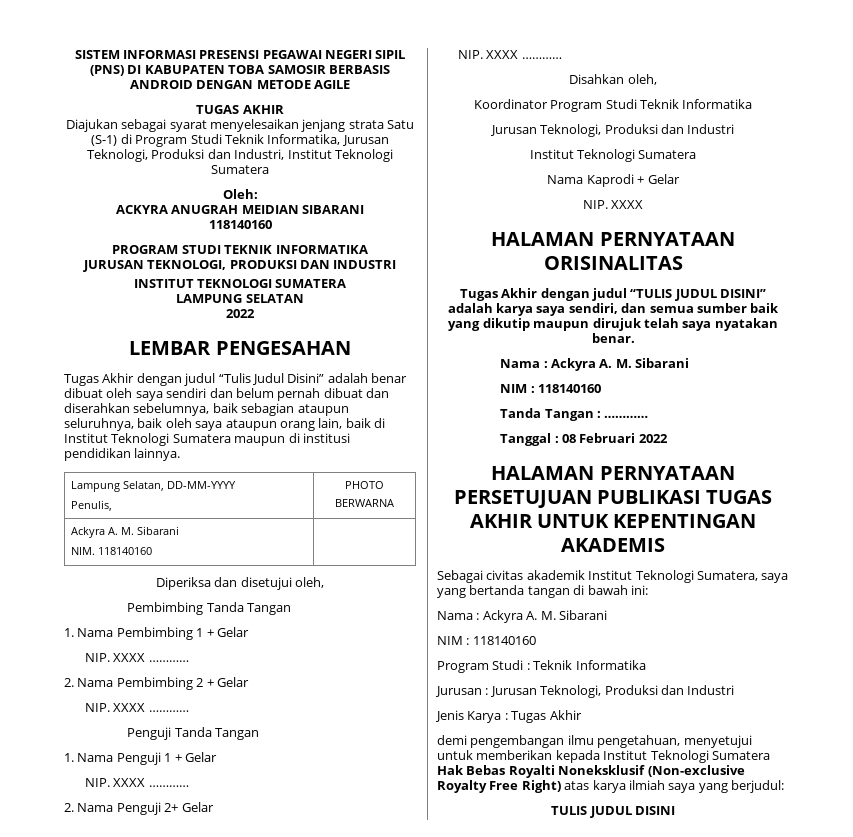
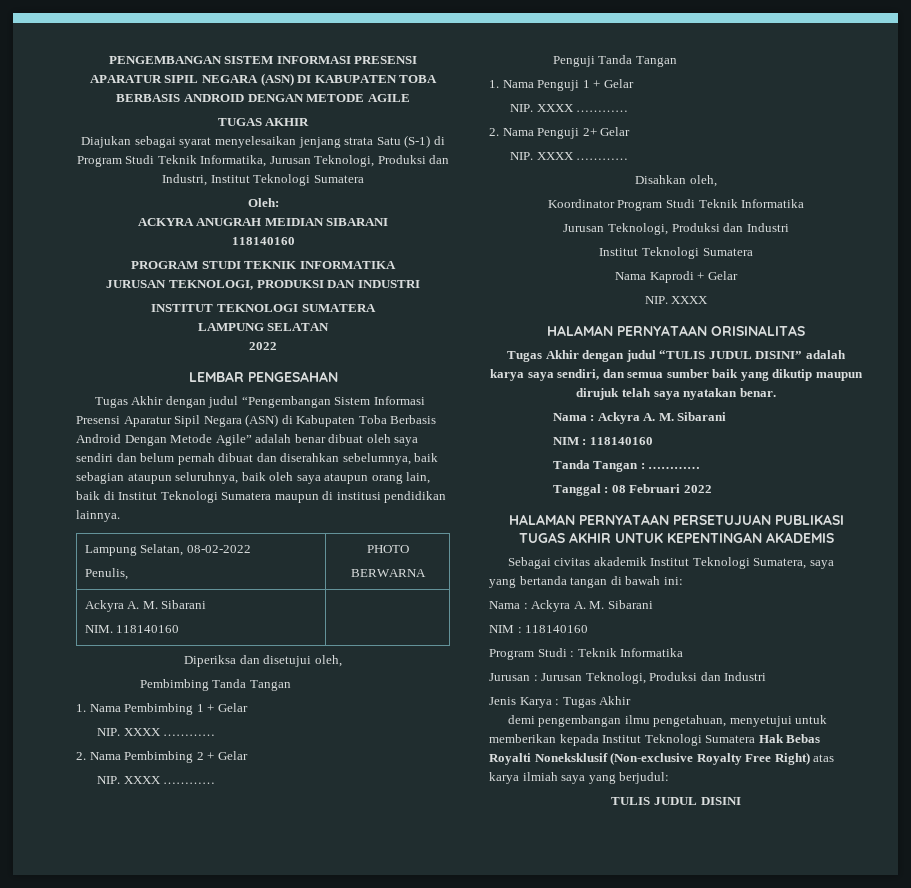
- SISTEM INFORMASI PRESENSI PEGAWAI NEGERI SIPIL (PNS) DI KABUPATEN TOBA SAMOSIR BERBASIS ANDROID DENGAN METODE AGILE
+ PENGEMBANGAN SISTEM INFORMASI PRESENSI APARATUR SIPIL NEGARA (ASN) DI KABUPATEN TOBA BERBASIS ANDROID DENGAN METODE AGILE
- Tugas Akhir dengan judul “Tulis Judul Disini” adalah benar dibuat oleh saya sendiri dan belum pernah dibuat dan diserahkan sebelumnya, baik sebagian ataupun seluruhnya, baik oleh saya ataupun orang lain, baik di Institut Teknologi Sumatera maupun di institusi pendidikan lainnya.
+ Tugas Akhir dengan judul “Pengembangan Sistem Informasi Presensi Aparatur Sipil Negara (ASN) di Kabupaten Toba Berbasis Android Dengan Metode Agile” adalah benar dibuat oleh saya sendiri dan belum pernah dibuat dan diserahkan sebelumnya, baik sebagian ataupun seluruhnya, baik oleh saya ataupun orang lain, baik di Institut Teknologi Sumatera maupun di institusi pendidikan lainnya.
- Lampung Selatan, DD-MM-YYYY
+ Lampung Selatan, 08-02-2022

